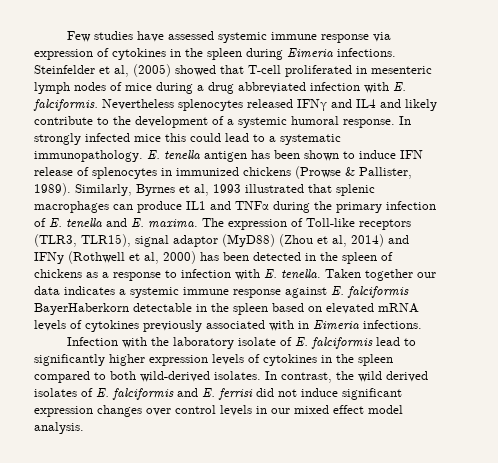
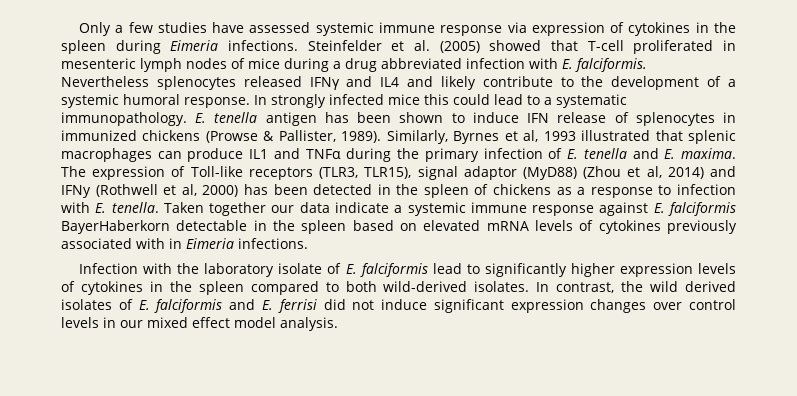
- Few studies have assessed systemic immune response via expression of cytokines in the spleen during Eimeria infections.
+ Only a few studies have assessed systemic immune response via expression of cytokines in the spleen during Eimeria infections.
- Steinfelder et al, (2005) showed that T-cell proliferated in mesenteric lymph nodes of mice during a drug abbreviated infection with E. falciformis.
+ Steinfelder et al. (2005) showed that T-cell proliferated in mesenteric lymph nodes of mice during a drug abbreviated infection with E. falciformis.
- Taken together our data indicates a systemic immune response against E. falciformis BayerHaberkorn detectable in the spleen based on elevated mRNA levels of cytokines previously associated with in Eimeria infections.
+ Taken together our data indicate a systemic immune response against E. falciformis BayerHaberkorn detectable in the spleen based on elevated mRNA levels of cytokines previously associated with in Eimeria infections.

